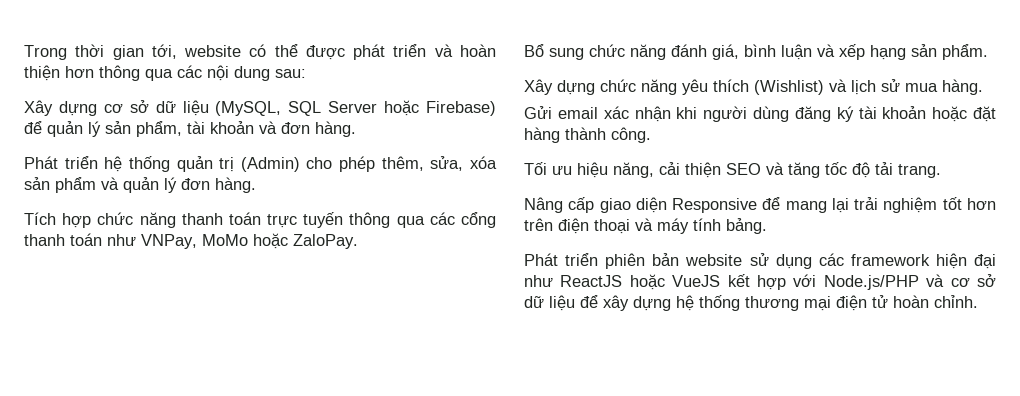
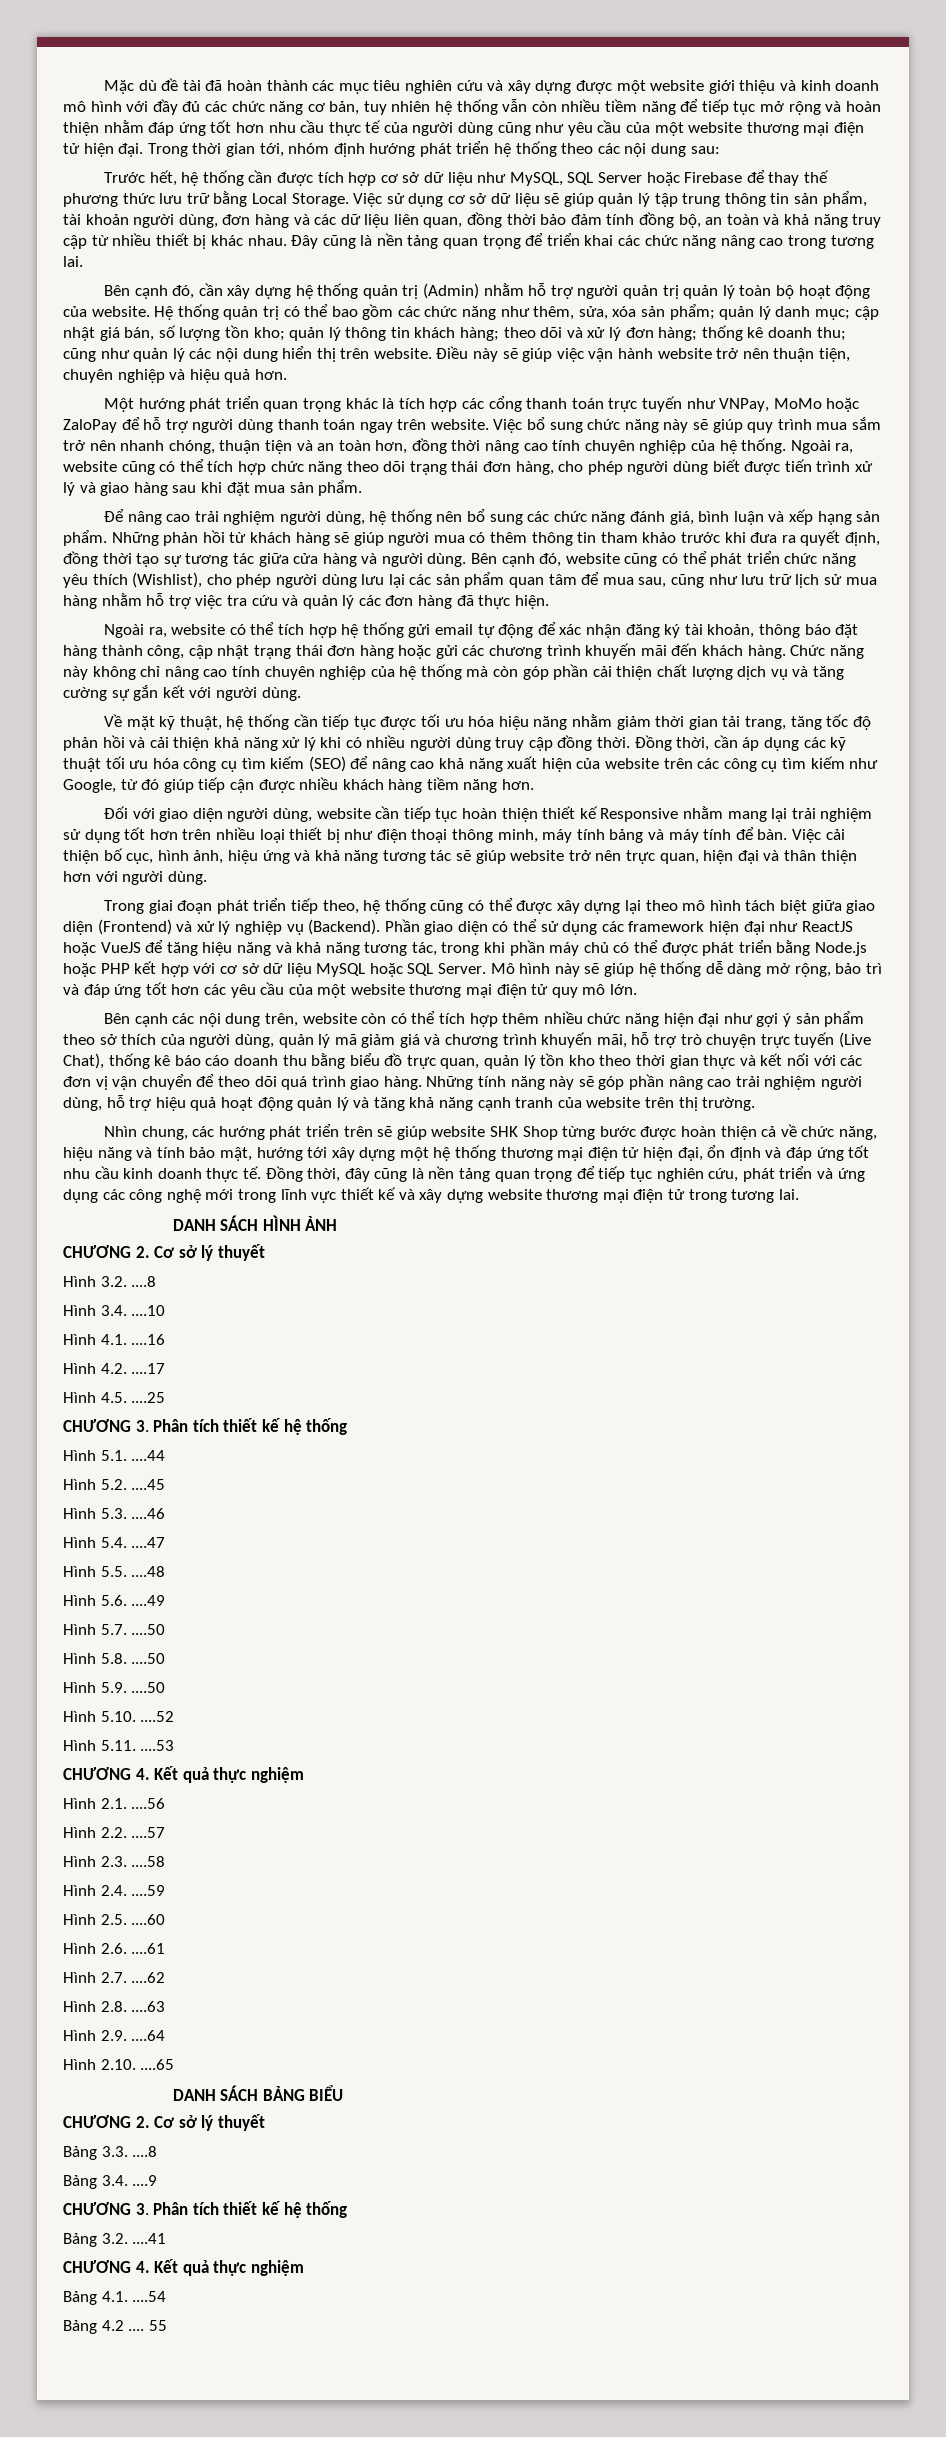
- Trong thời gian tới, website có thể được phát triển và hoàn thiện hơn thông qua các nội dung sau:
- Xây dựng cơ sở dữ liệu (MySQL, SQL Server hoặc Firebase) để quản lý sản phẩm, tài khoản và đơn hàng.
- Phát triển hệ thống quản trị (Admin) cho phép thêm, sửa, xóa sản phẩm và quản lý đơn hàng.
- Tích hợp chức năng thanh toán trực tuyến thông qua các cổng thanh toán như VNPay, MoMo hoặc ZaloPay.
- Bổ sung chức năng đánh giá, bình luận và xếp hạng sản phẩm.
- Xây dựng chức năng yêu thích (Wishlist) và lịch sử mua hàng.
- Gửi email xác nhận khi người dùng đăng ký tài khoản hoặc đặt hàng thành công.
- Tối ưu hiệu năng, cải thiện SEO và tăng tốc độ tải trang.
- Nâng cấp giao diện Responsive để mang lại trải nghiệm tốt hơn trên điện thoại và máy tính bảng.
- Phát triển phiên bản website sử dụng các framework hiện đại như ReactJS hoặc VueJS kết hợp với Node.js/PHP và cơ sở dữ liệu để xây dựng hệ thống thương mại điện tử hoàn chỉnh.
+ Mặc dù đề tài đã hoàn thành các mục tiêu nghiên cứu và xây dựng được một website giới thiệu và kinh doanh mô hình với đầy đủ các chức năng cơ bản, tuy nhiên hệ thống vẫn còn nhiều tiềm năng để tiếp tục mở rộng và hoàn thiện nhằm đáp ứng tốt hơn nhu cầu thực tế của người dùng cũng như yêu cầu của một website thương mại điện tử hiện đại. Trong thời gian tới, nhóm định hướng phát triển hệ thống theo các nội dung sau:
+ Trước hết, hệ thống cần được tích hợp cơ sở dữ liệu như MySQL, SQL Server hoặc Firebase để thay thế phương thức lưu trữ bằng Local Storage. Việc sử dụng cơ sở dữ liệu sẽ giúp quản lý tập trung thông tin sản phẩm, tài khoản người dùng, đơn hàng và các dữ liệu liên quan, đồng thời bảo đảm tính đồng bộ, an toàn và khả năng truy cập từ nhiều thiết bị khác nhau. Đây cũng là nền tảng quan trọng để triển khai các chức năng nâng cao trong tương lai.
+ Bên cạnh đó, cần xây dựng hệ thống quản trị (Admin) nhằm hỗ trợ người quản trị quản lý toàn bộ hoạt động của website. Hệ thống quản trị có thể bao gồm các chức năng như thêm, sửa, xóa sản phẩm; quản lý danh mục; cập nhật giá bán, số lượng tồn kho; quản lý thông tin khách hàng; theo dõi và xử lý đơn hàng; thống kê doanh thu; cũng như quản lý các nội dung hiển thị trên website. Điều này sẽ giúp việc vận hành website trở nên thuận tiện, chuyên nghiệp và hiệu quả hơn.
+ Một hướng phát triển quan trọng khác là tích hợp các cổng thanh toán trực tuyến như VNPay, MoMo hoặc ZaloPay để hỗ trợ người dùng thanh toán ngay trên website. Việc bổ sung chức năng này sẽ giúp quy trình mua sắm trở nên nhanh chóng, thuận tiện và an toàn hơn, đồng thời nâng cao tính chuyên nghiệp của hệ thống. Ngoài ra, website cũng có thể tích hợp chức năng theo dõi trạng thái đơn hàng, cho phép người dùng biết được tiến trình xử lý và giao hàng sau khi đặt mua sản phẩm.
+ Để nâng cao trải nghiệm người dùng, hệ thống nên bổ sung các chức năng đánh giá, bình luận và xếp hạng sản phẩm. Những phản hồi từ khách hàng sẽ giúp người mua có thêm thông tin tham khảo trước khi đưa ra quyết định, đồng thời tạo sự tương tác giữa cửa hàng và người dùng. Bên cạnh đó, website cũng có thể phát triển chức năng yêu thích (Wishlist), cho phép người dùng lưu lại các sản phẩm quan tâm để mua sau, cũng như lưu trữ lịch sử mua hàng nhằm hỗ trợ việc tra cứu và quản lý các đơn hàng đã thực hiện.
+ Ngoài ra, website có thể tích hợp hệ thống gửi email tự động để xác nhận đăng ký tài khoản, thông báo đặt hàng thành công, cập nhật trạng thái đơn hàng hoặc gửi các chương trình khuyến mãi đến khách hàng. Chức năng này không chỉ nâng cao tính chuyên nghiệp của hệ thống mà còn góp phần cải thiện chất lượng dịch vụ và tăng cường sự gắn kết với người dùng.
+ Về mặt kỹ thuật, hệ thống cần tiếp tục được tối ưu hóa hiệu năng nhằm giảm thời gian tải trang, tăng tốc độ phản hồi và cải thiện khả năng xử lý khi có nhiều người dùng truy cập đồng thời. Đồng thời, cần áp dụng các kỹ thuật tối ưu hóa công cụ tìm kiếm (SEO) để nâng cao khả năng xuất hiện của website trên các công cụ tìm kiếm như Google, từ đó giúp tiếp cận được nhiều khách hàng tiềm năng hơn.
+ Đối với giao diện người dùng, website cần tiếp tục hoàn thiện thiết kế Responsive nhằm mang lại trải nghiệm sử dụng tốt hơn trên nhiều loại thiết bị như điện thoại thông minh, máy tính bảng và máy tính để bàn. Việc cải thiện bố cục, hình ảnh, hiệu ứng và khả năng tương tác sẽ giúp website trở nên trực quan, hiện đại và thân thiện hơn với người dùng.
+ Trong giai đoạn phát triển tiếp theo, hệ thống cũng có thể được xây dựng lại theo mô hình tách biệt giữa giao diện (Frontend) và xử lý nghiệp vụ (Backend). Phần giao diện có thể sử dụng các framework hiện đại như ReactJS hoặc VueJS để tăng hiệu năng và khả năng tương tác, trong khi phần máy chủ có thể được phát triển bằng Node.js hoặc PHP kết hợp với cơ sở dữ liệu MySQL hoặc SQL Server. Mô hình này sẽ giúp hệ thống dễ dàng mở rộng, bảo trì và đáp ứng tốt hơn các yêu cầu của một website thương mại điện tử quy mô lớn.
+ Bên cạnh các nội dung trên, website còn có thể tích hợp thêm nhiều chức năng hiện đại như gợi ý sản phẩm theo sở thích của người dùng, quản lý mã giảm giá và chương trình khuyến mãi, hỗ trợ trò chuyện trực tuyến (Live Chat), thống kê báo cáo doanh thu bằng biểu đồ trực quan, quản lý tồn kho theo thời gian thực và kết nối với các đơn vị vận chuyển để theo dõi quá trình giao hàng. Những tính năng này sẽ góp phần nâng cao trải nghiệm người dùng, hỗ trợ hiệu quả hoạt động quản lý và tăng khả năng cạnh tranh của website trên thị trường.
+ Nhìn chung, các hướng phát triển trên sẽ giúp website SHK Shop từng bước được hoàn thiện cả về chức năng, hiệu năng và tính bảo mật, hướng tới xây dựng một hệ thống thương mại điện tử hiện đại, ổn định và đáp ứng tốt nhu cầu kinh doanh thực tế. Đồng thời, đây cũng là nền tảng quan trọng để tiếp tục nghiên cứu, phát triển và ứng dụng các công nghệ mới trong lĩnh vực thiết kế và xây dựng website thương mại điện tử trong tương lai.
+ DANH SÁCH HÌNH ẢNH
+ CHƯƠNG 2. Cơ sở lý thuyết
+ Hình 3.2. ....8
+ Hình 3.4. ....10
+ Hình 4.1. ....16
+ Hình 4.2. ....17
+ Hình 4.5. ....25
+ CHƯƠNG 3. Phân tích thiết kế hệ thống
+ Hình 5.1. ....44
+ Hình 5.2. ....45
+ Hình 5.3. ....46
+ Hình 5.4. ....47
+ Hình 5.5. ....48
+ Hình 5.6. ....49
+ Hình 5.7. ....50
+ Hình 5.8. ....50
+ Hình 5.9. ....50
+ Hình 5.10. ....52
+ Hình 5.11. ....53
+ CHƯƠNG 4. Kết quả thực nghiệm
+ Hình 2.1. ....56
+ Hình 2.2. ....57
+ Hình 2.3. ....58
+ Hình 2.4. ....59
+ Hình 2.5. ....60
+ Hình 2.6. ....61
+ Hình 2.7. ....62
+ Hình 2.8. ....63
+ Hình 2.9. ....64
+ Hình 2.10. ....65
+ DANH SÁCH BẢNG BIỂU
+ CHƯƠNG 2. Cơ sở lý thuyết
+ Bảng 3.3. ....8
+ Bảng 3.4. ....9
+ CHƯƠNG 3. Phân tích thiết kế hệ thống
+ Bảng 3.2. ....41
+ CHƯƠNG 4. Kết quả thực nghiệm
+ Bảng 4.1. ....54
+ Bảng 4.2 .... 55

